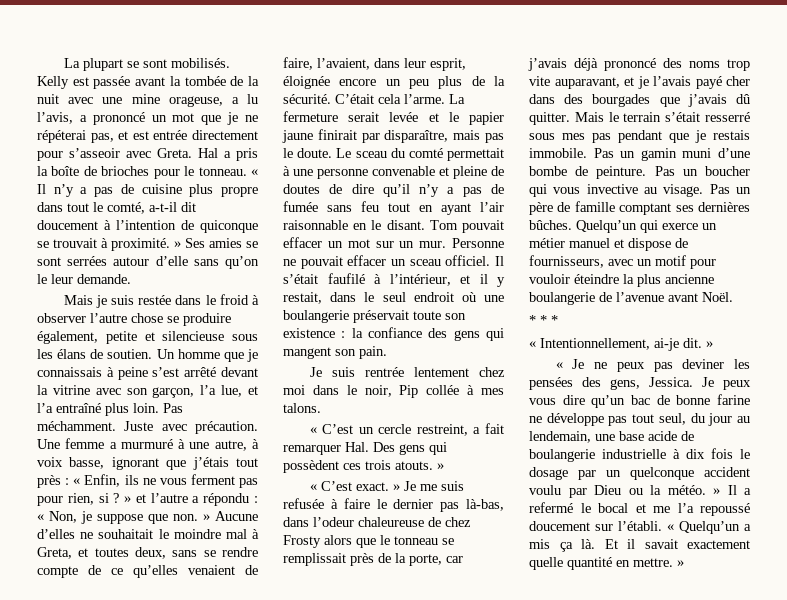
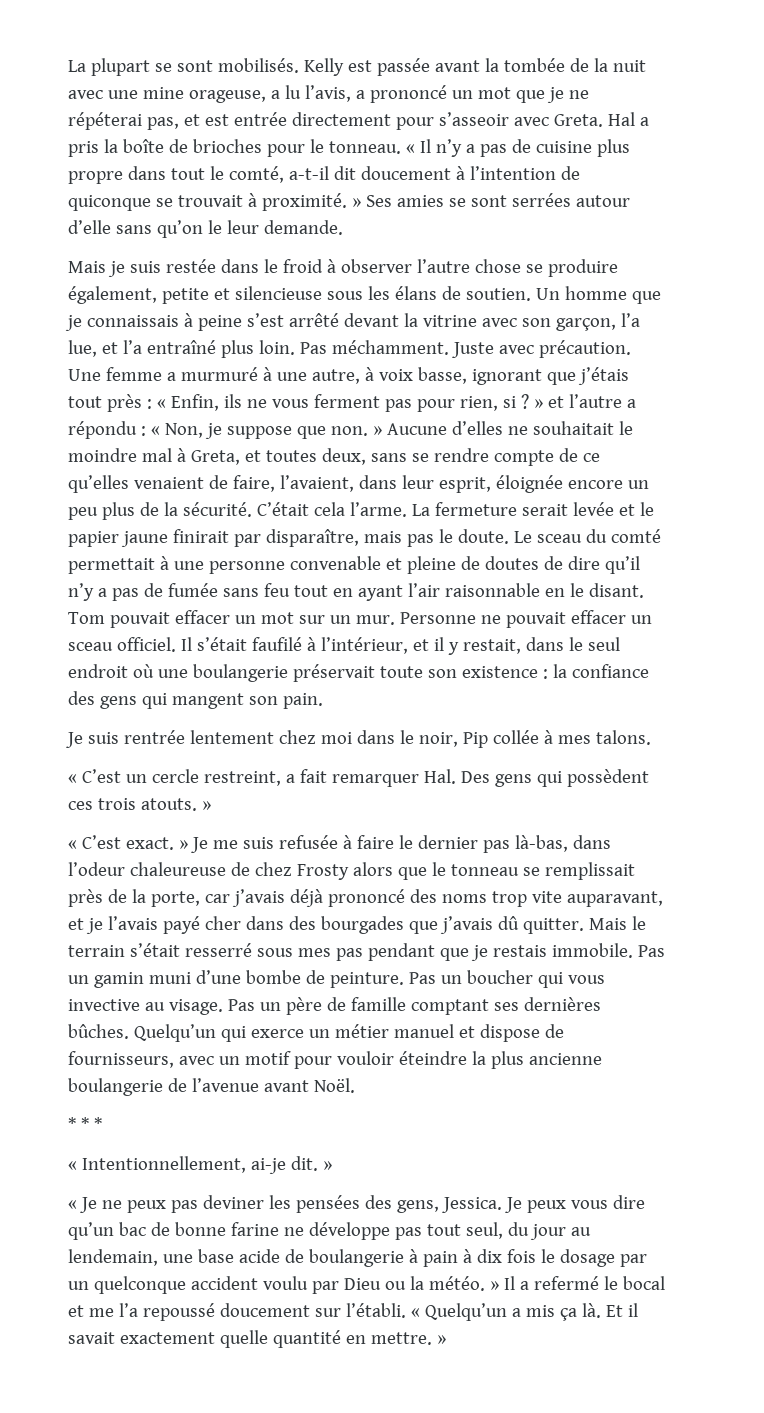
- Je peux vous dire qu’un bac de bonne farine ne développe pas tout seul, du jour au lendemain, une base acide de boulangerie industrielle à dix fois le dosage par un quelconque accident voulu par Dieu ou la météo. » Il a refermé le bocal et me l’a repoussé doucement sur l’établi.
+ Je peux vous dire qu’un bac de bonne farine ne développe pas tout seul, du jour au lendemain, une base acide de boulangerie à pain à dix fois le dosage par un quelconque accident voulu par Dieu ou la météo. » Il a refermé le bocal et me l’a repoussé doucement sur l’établi.

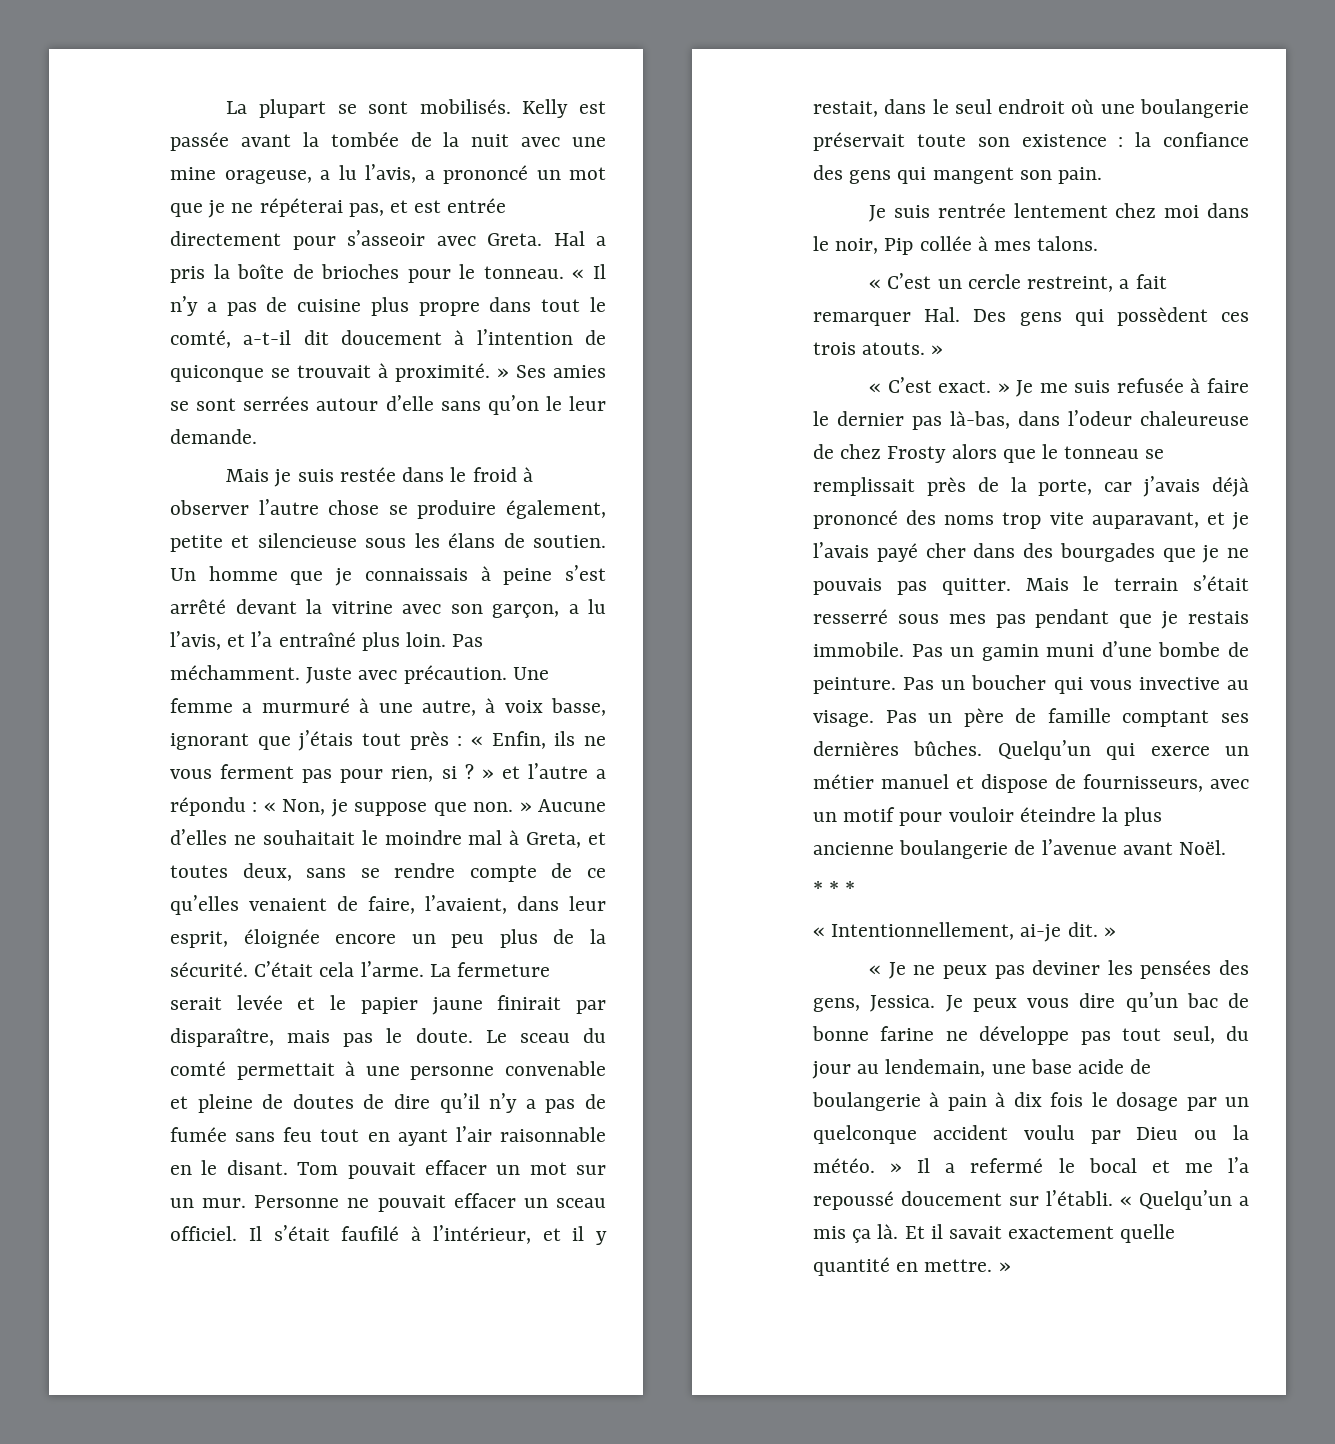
- Un homme que je connaissais à peine s’est arrêté devant la vitrine avec son garçon, l’a lue, et l’a entraîné plus loin.
+ Un homme que je connaissais à peine s’est arrêté devant la vitrine avec son garçon, a lu l’avis, et l’a entraîné plus loin.
- « C’est exact. » Je me suis refusée à faire le dernier pas là-bas, dans l’odeur chaleureuse de chez Frosty alors que le tonneau se remplissait près de la porte, car j’avais déjà prononcé des noms trop vite auparavant, et je l’avais payé cher dans des bourgades que j’avais dû quitter.
+ « C’est exact. » Je me suis refusée à faire le dernier pas là-bas, dans l’odeur chaleureuse de chez Frosty alors que le tonneau se remplissait près de la porte, car j’avais déjà prononcé des noms trop vite auparavant, et je l’avais payé cher dans des bourgades que je ne pouvais pas quitter.

